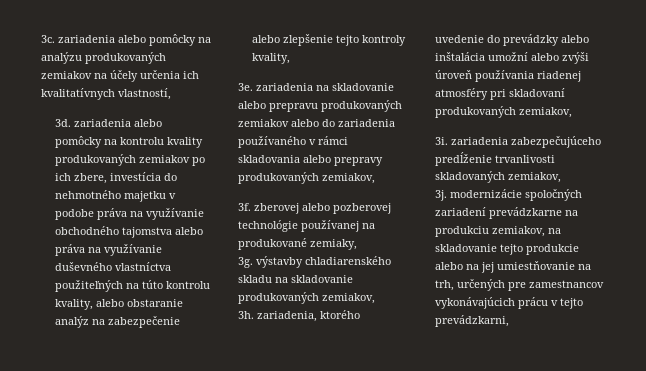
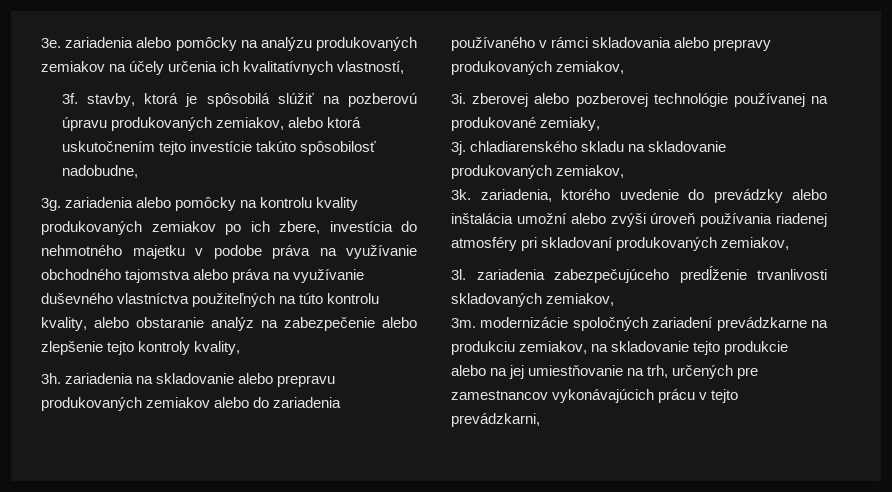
- 3c. zariadenia alebo pomôcky na analýzu produkovaných zemiakov na účely určenia ich kvalitatívnych vlastností,
+ 3e. zariadenia alebo pomôcky na analýzu produkovaných zemiakov na účely určenia ich kvalitatívnych vlastností,
- 3d. zariadenia alebo pomôcky na kontrolu kvality produkovaných zemiakov po ich zbere, investícia do nehmotného majetku v podobe práva na využívanie obchodného tajomstva alebo práva na využívanie duševného vlastníctva použiteľných na túto kontrolu kvality, alebo obstaranie analýz na zabezpečenie alebo zlepšenie tejto kontroly kvality,
+ 3f. stavby, ktorá je spôsobilá slúžiť na pozberovú úpravu produkovaných zemiakov, alebo ktorá uskutočnením tejto investície takúto spôsobilosť nadobudne,
+ 3g. zariadenia alebo pomôcky na kontrolu kvality produkovaných zemiakov po ich zbere, investícia do nehmotného majetku v podobe práva na využívanie obchodného tajomstva alebo práva na využívanie duševného vlastníctva použiteľných na túto kontrolu kvality, alebo obstaranie analýz na zabezpečenie alebo zlepšenie tejto kontroly kvality,
- 3e. zariadenia na skladovanie alebo prepravu produkovaných zemiakov alebo do zariadenia používaného v rámci skladovania alebo prepravy produkovaných zemiakov,
+ 3h. zariadenia na skladovanie alebo prepravu produkovaných zemiakov alebo do zariadenia používaného v rámci skladovania alebo prepravy produkovaných zemiakov,
- 3f. zberovej alebo pozberovej technológie používanej na produkované zemiaky,
+ 3i. zberovej alebo pozberovej technológie používanej na produkované zemiaky,
- 3g. výstavby chladiarenského skladu na skladovanie produkovaných zemiakov,
+ 3j. chladiarenského skladu na skladovanie produkovaných zemiakov,
- 3h. zariadenia, ktorého uvedenie do prevádzky alebo inštalácia umožní alebo zvýši úroveň používania riadenej atmosféry pri skladovaní produkovaných zemiakov,
+ 3k. zariadenia, ktorého uvedenie do prevádzky alebo inštalácia umožní alebo zvýši úroveň používania riadenej atmosféry pri skladovaní produkovaných zemiakov,
- 3i. zariadenia zabezpečujúceho predĺženie trvanlivosti skladovaných zemiakov,
+ 3l. zariadenia zabezpečujúceho predĺženie trvanlivosti skladovaných zemiakov,
- 3j. modernizácie spoločných zariadení prevádzkarne na produkciu zemiakov, na skladovanie tejto produkcie alebo na jej umiestňovanie na trh, určených pre zamestnancov vykonávajúcich prácu v tejto prevádzkarni,
+ 3m. modernizácie spoločných zariadení prevádzkarne na produkciu zemiakov, na skladovanie tejto produkcie alebo na jej umiestňovanie na trh, určených pre zamestnancov vykonávajúcich prácu v tejto prevádzkarni,

